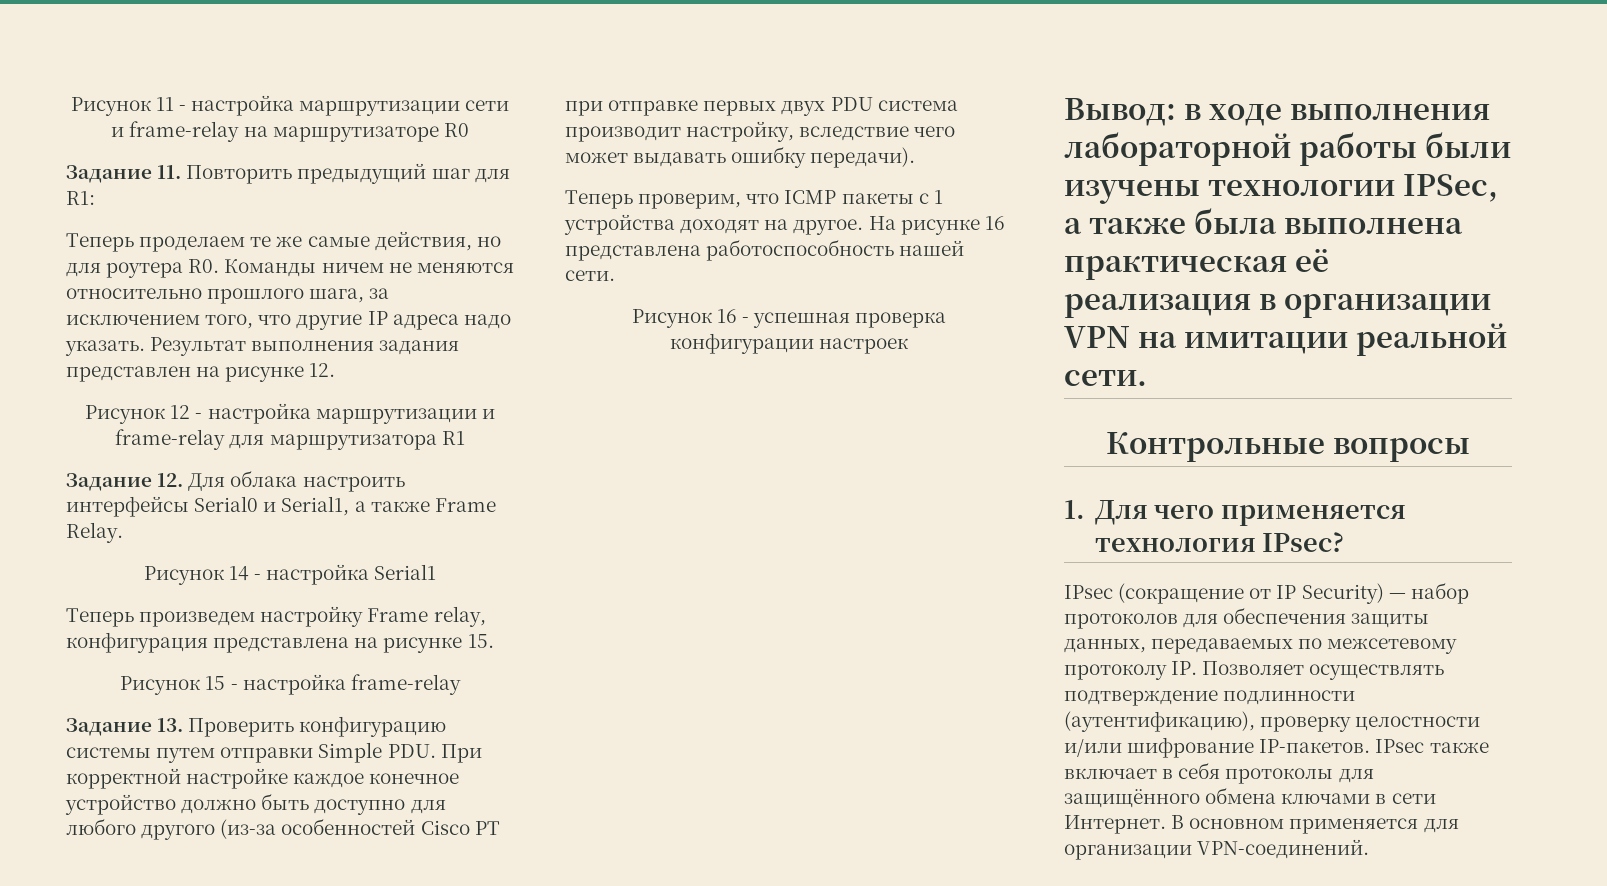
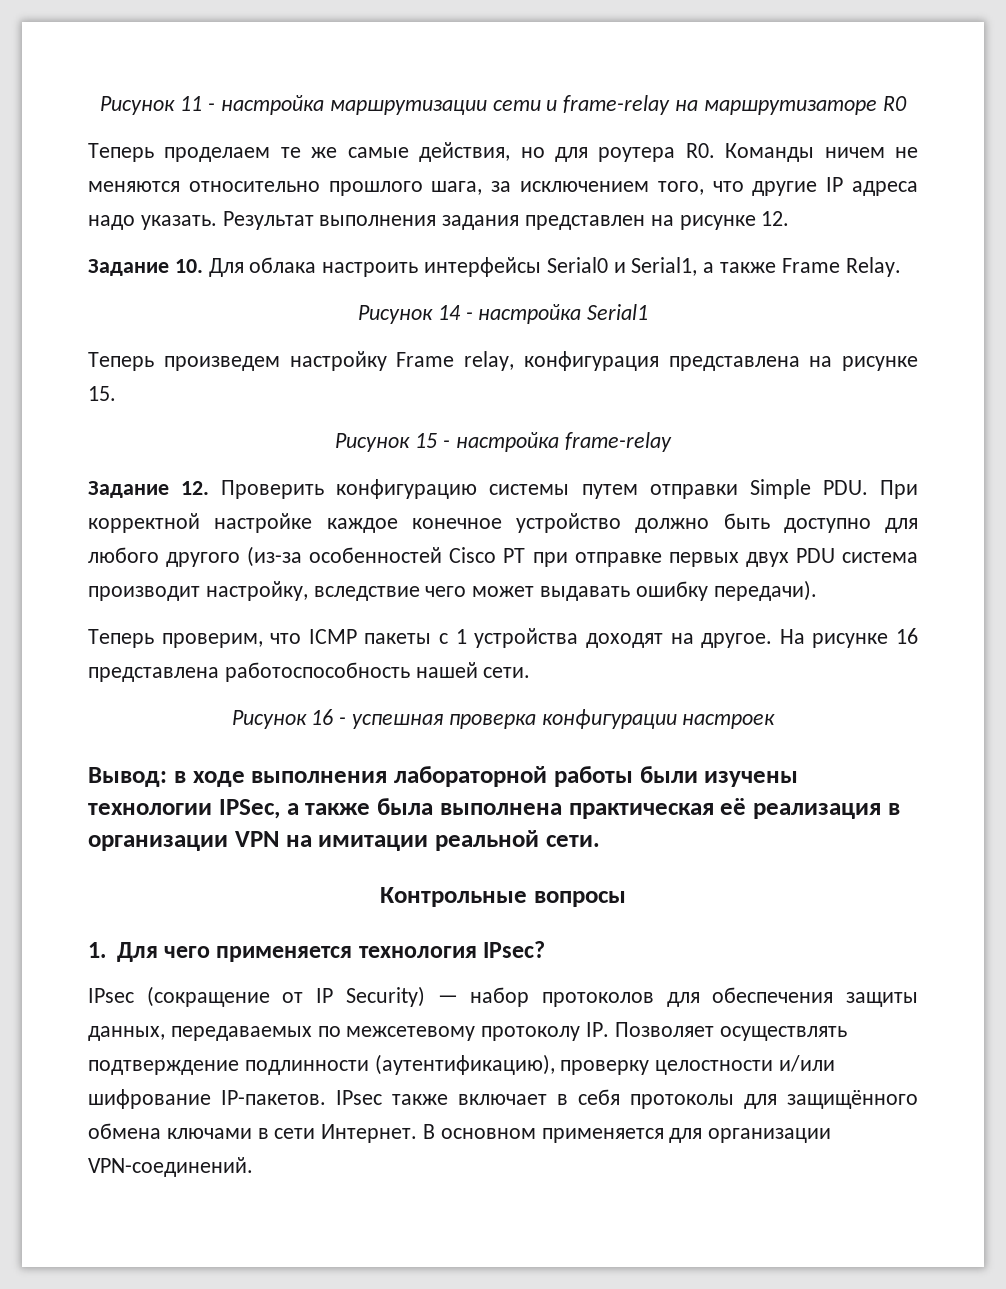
- Задание 11. Повторить предыдущий шаг для R1:
- Рисунок 12 - настройка маршрутизации и frame-relay для маршрутизатора R1
- Задание 12. Для облака настроить интерфейсы Serial0 и Serial1, а также Frame Relay.
+ Задание 10. Для облака настроить интерфейсы Serial0 и Serial1, а также Frame Relay.
- Задание 13. Проверить конфигурацию системы путем отправки Simple PDU. При корректной настройке каждое конечное устройство должно быть доступно для любого другого (из-за особенностей Cisco PT при отправке первых двух PDU система производит настройку, вследствие чего может выдавать ошибку передачи).
+ Задание 12. Проверить конфигурацию системы путем отправки Simple PDU. При корректной настройке каждое конечное устройство должно быть доступно для любого другого (из-за особенностей Cisco PT при отправке первых двух PDU система производит настройку, вследствие чего может выдавать ошибку передачи).

